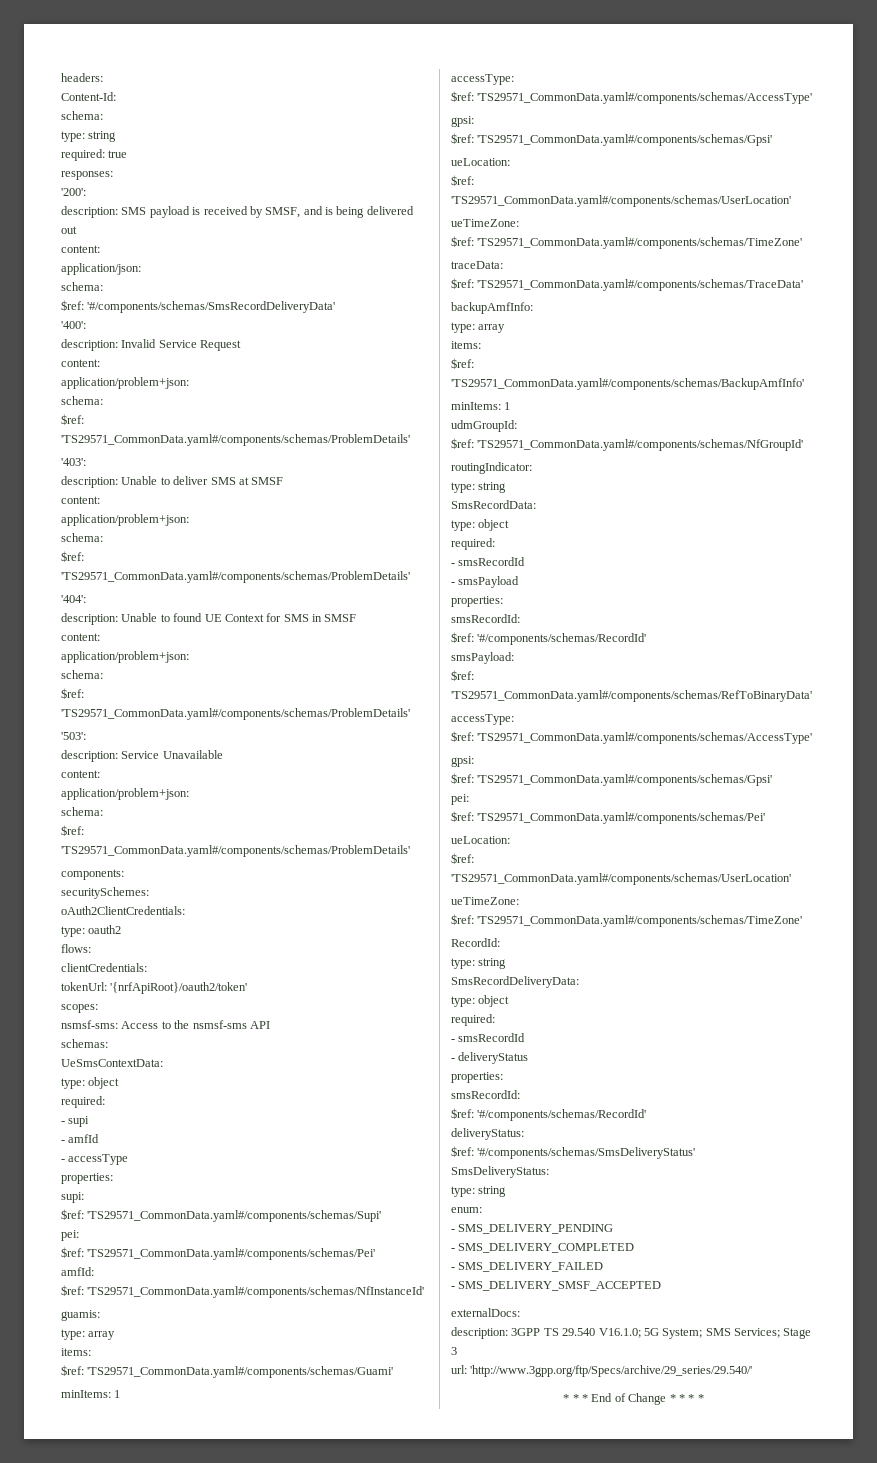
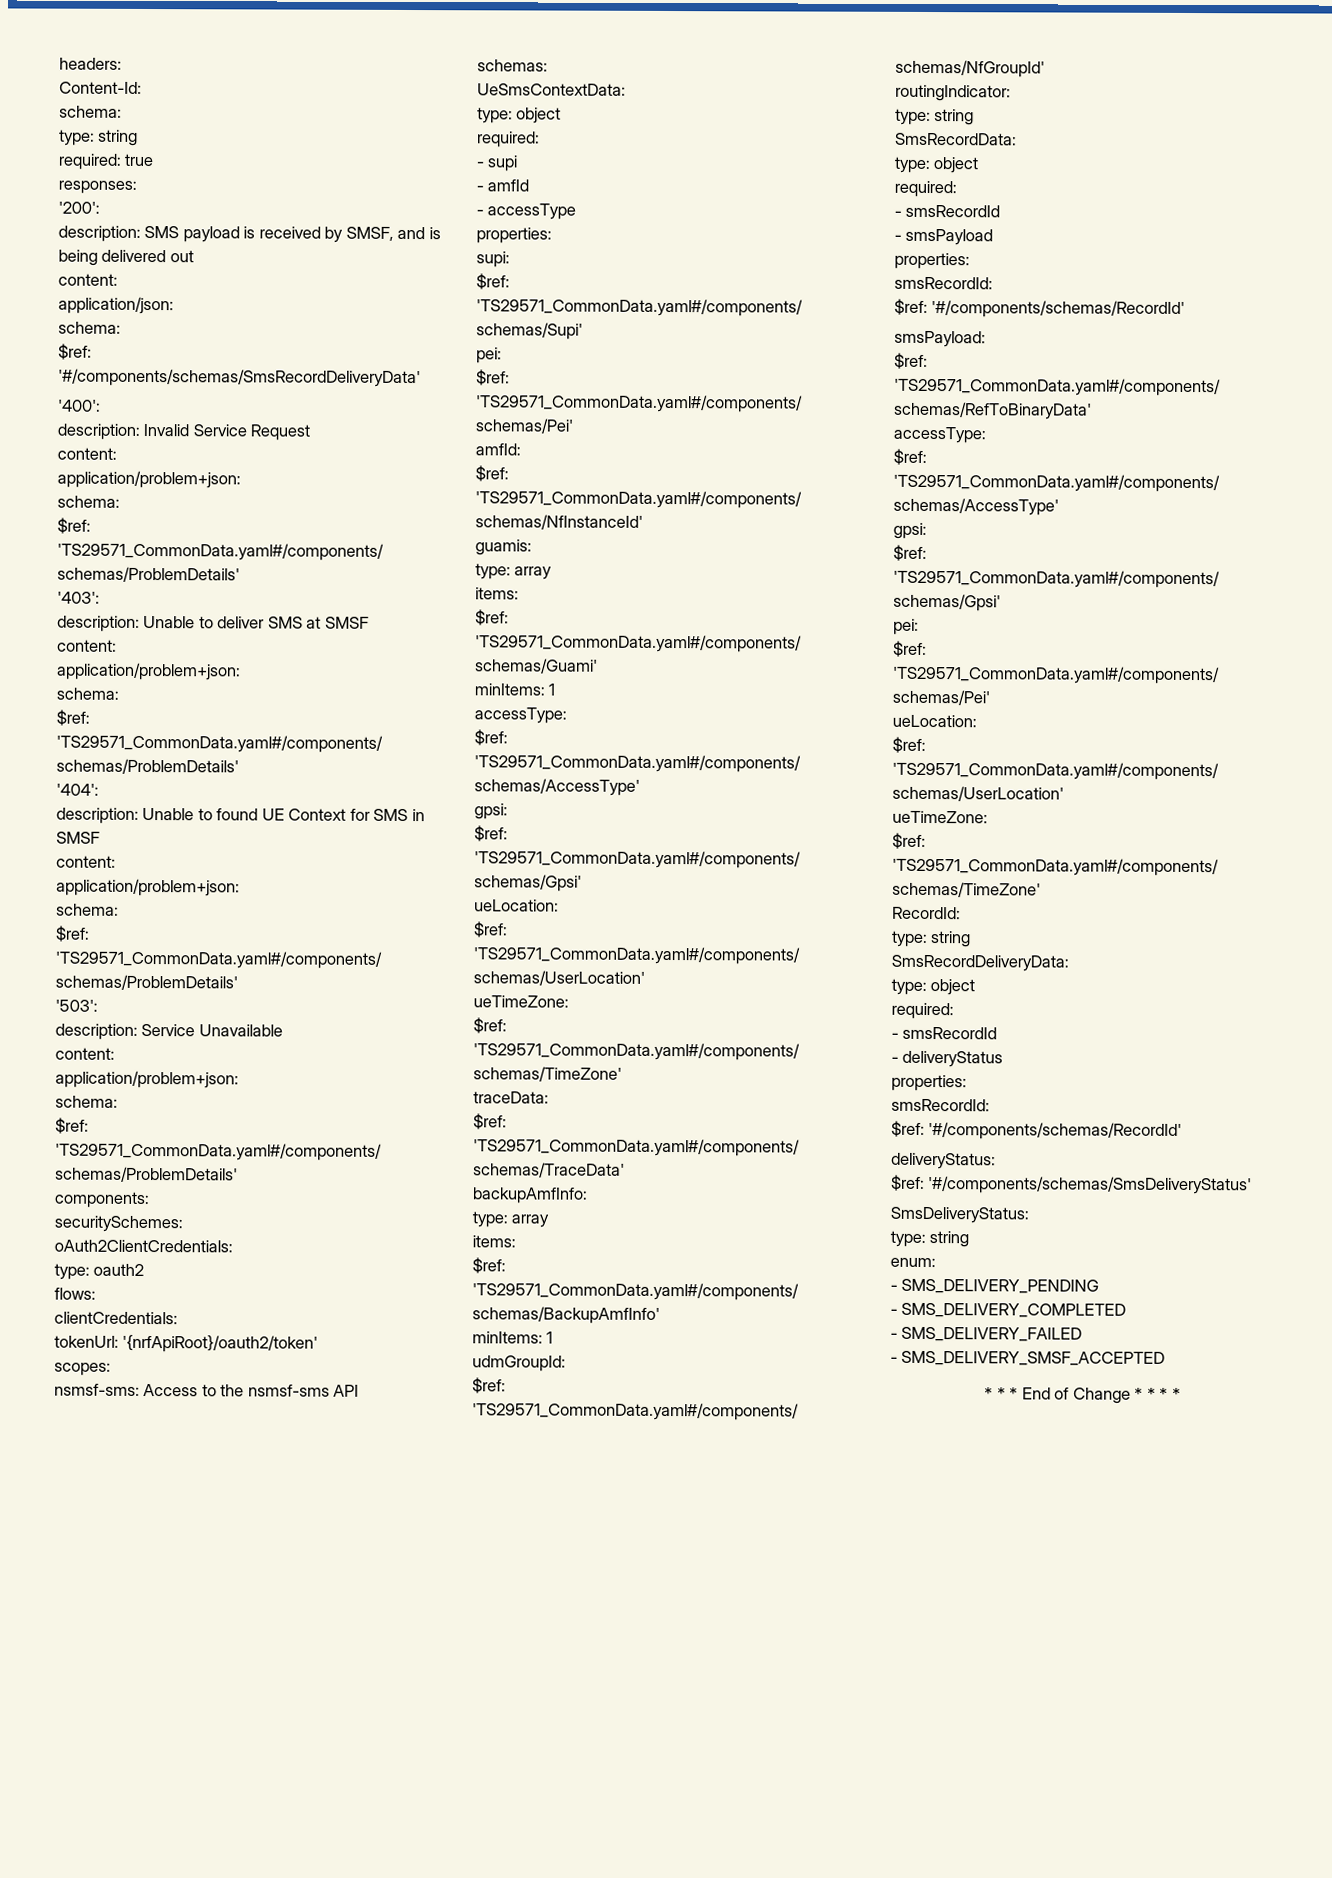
- externalDocs:
- description: 3GPP TS 29.540 V16.1.0; 5G System; SMS Services; Stage 3
- url: 'http://www.3gpp.org/ftp/Specs/archive/29_series/29.540/'

